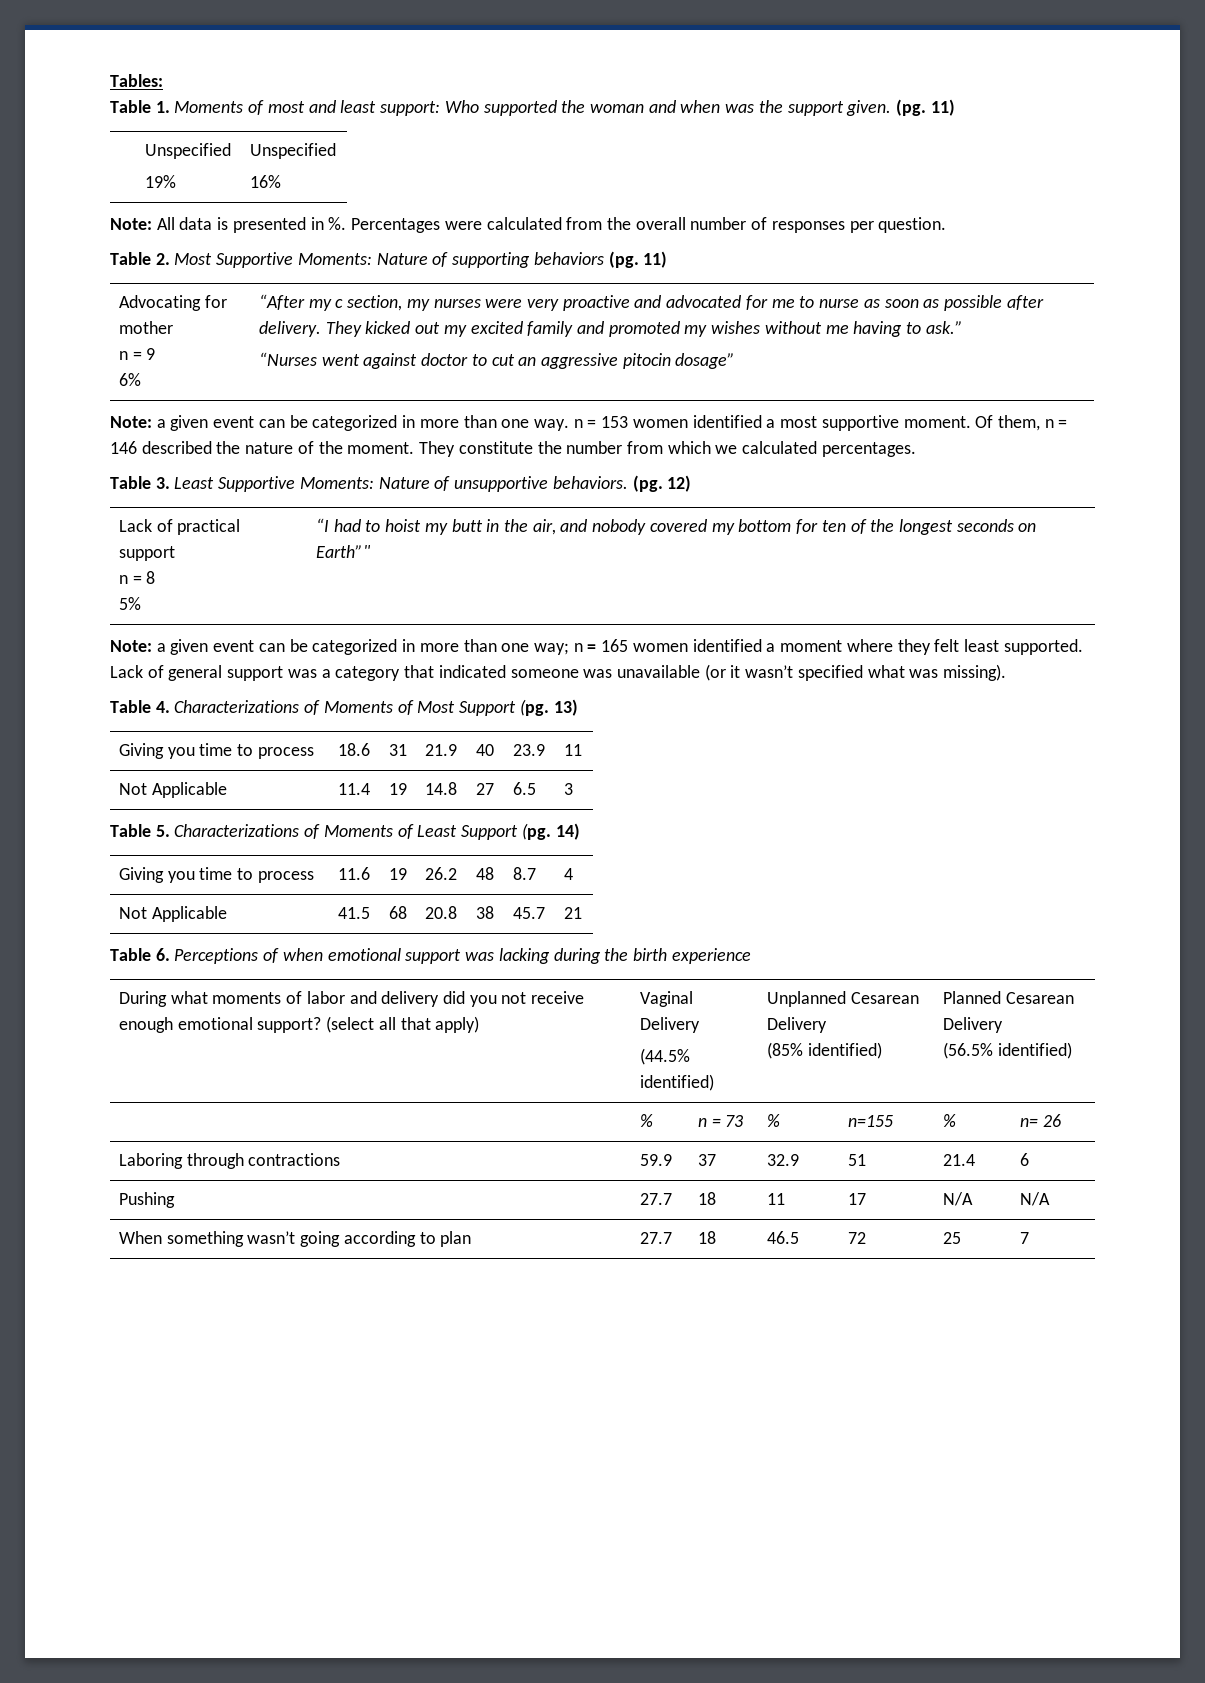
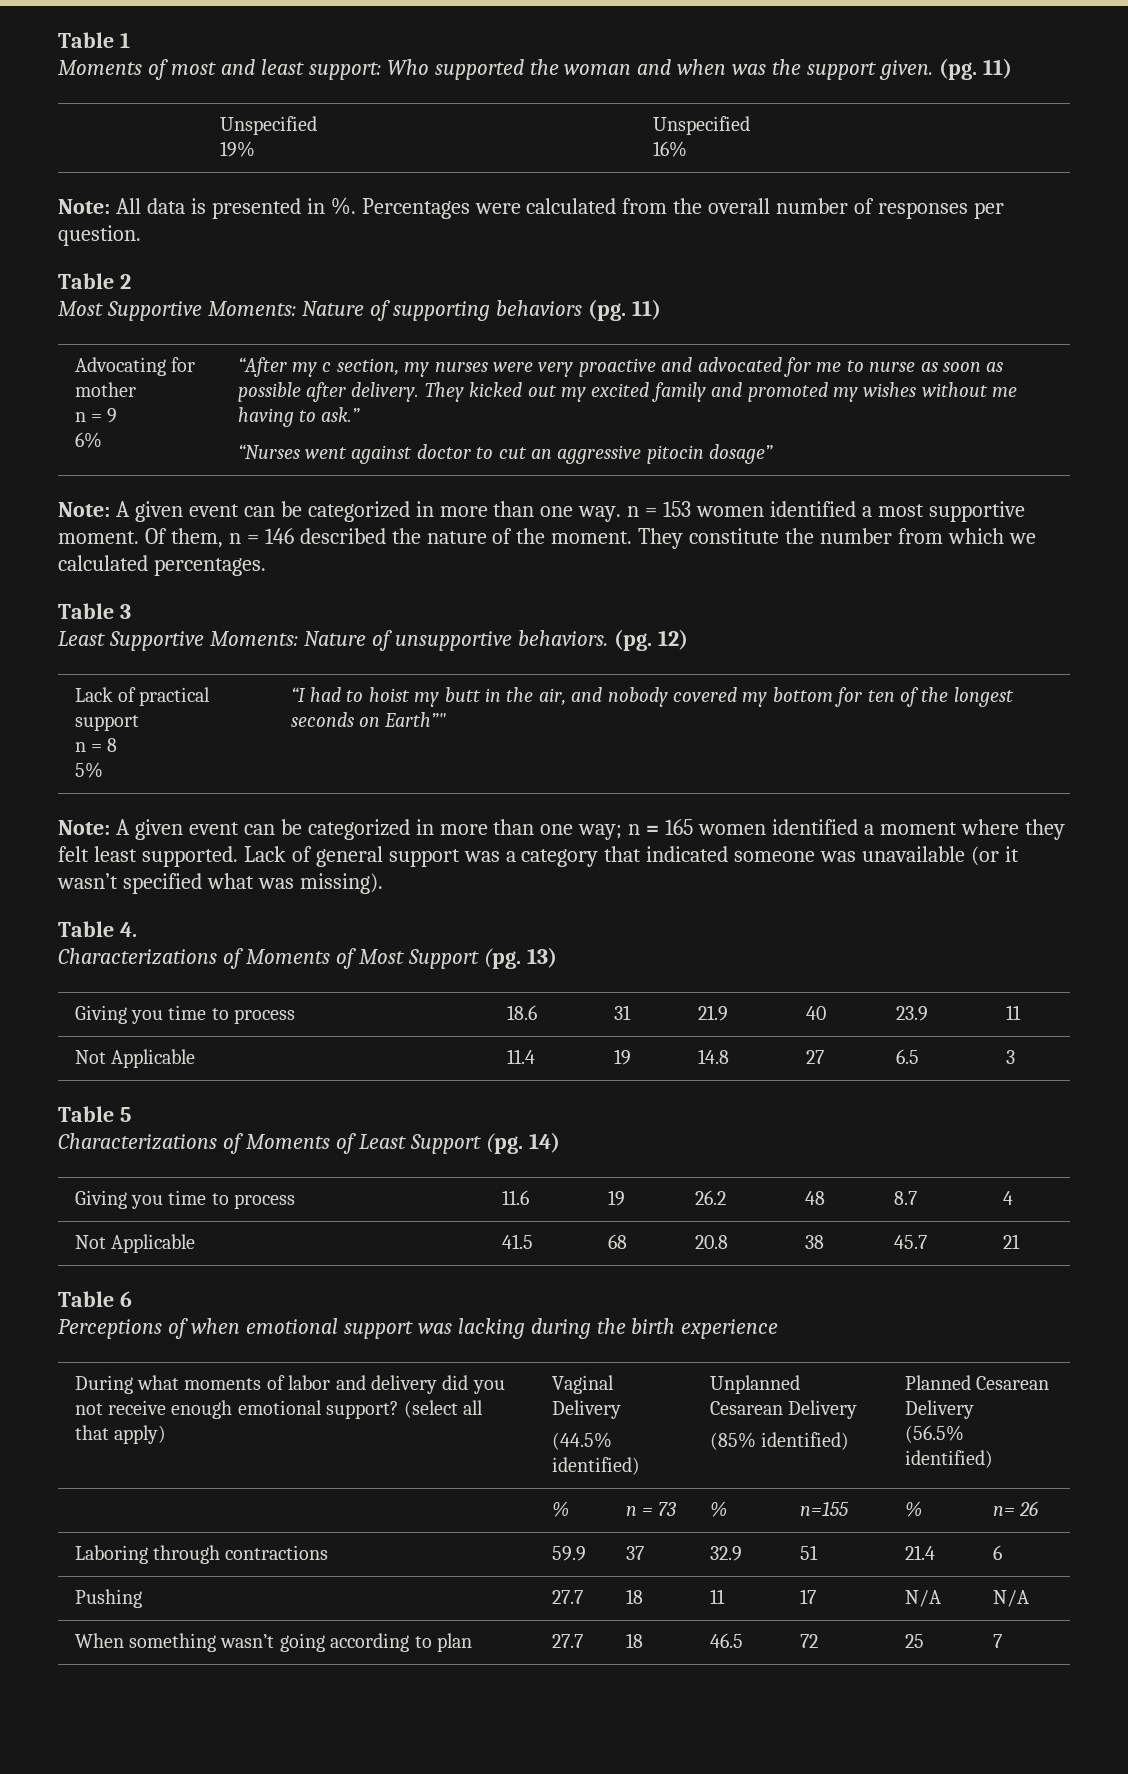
- Tables:
- Table 1. Moments of most and least support: Who supported the woman and when was the support given.
+ Table 1
+ Moments of most and least support: Who supported the woman and when was the support given.
- Table 2. Most Supportive Moments: Nature of supporting behaviors (pg.
+ Table 2
+ Most Supportive Moments: Nature of supporting behaviors (pg.
- Note: a given event can be categorized in more than one way. n = 153 women identified a most supportive moment.
+ Note: A given event can be categorized in more than one way. n = 153 women identified a most supportive moment.
- Table 3. Least Supportive Moments: Nature of unsupportive behaviors.
+ Table 3
+ Least Supportive Moments: Nature of unsupportive behaviors.
- Note: a given event can be categorized in more than one way; n = 165 women identified a moment where they felt least supported.
+ Note: A given event can be categorized in more than one way; n = 165 women identified a moment where they felt least supported.
- Table 4. Characterizations of Moments of Most Support (pg.
+ Table 4.
+ Characterizations of Moments of Most Support (pg.
- Table 5. Characterizations of Moments of Least Support (pg.
+ Table 5
+ Characterizations of Moments of Least Support (pg.
- Table 6. Perceptions of when emotional support was lacking during the birth experience
+ Table 6
+ Perceptions of when emotional support was lacking during the birth experience

